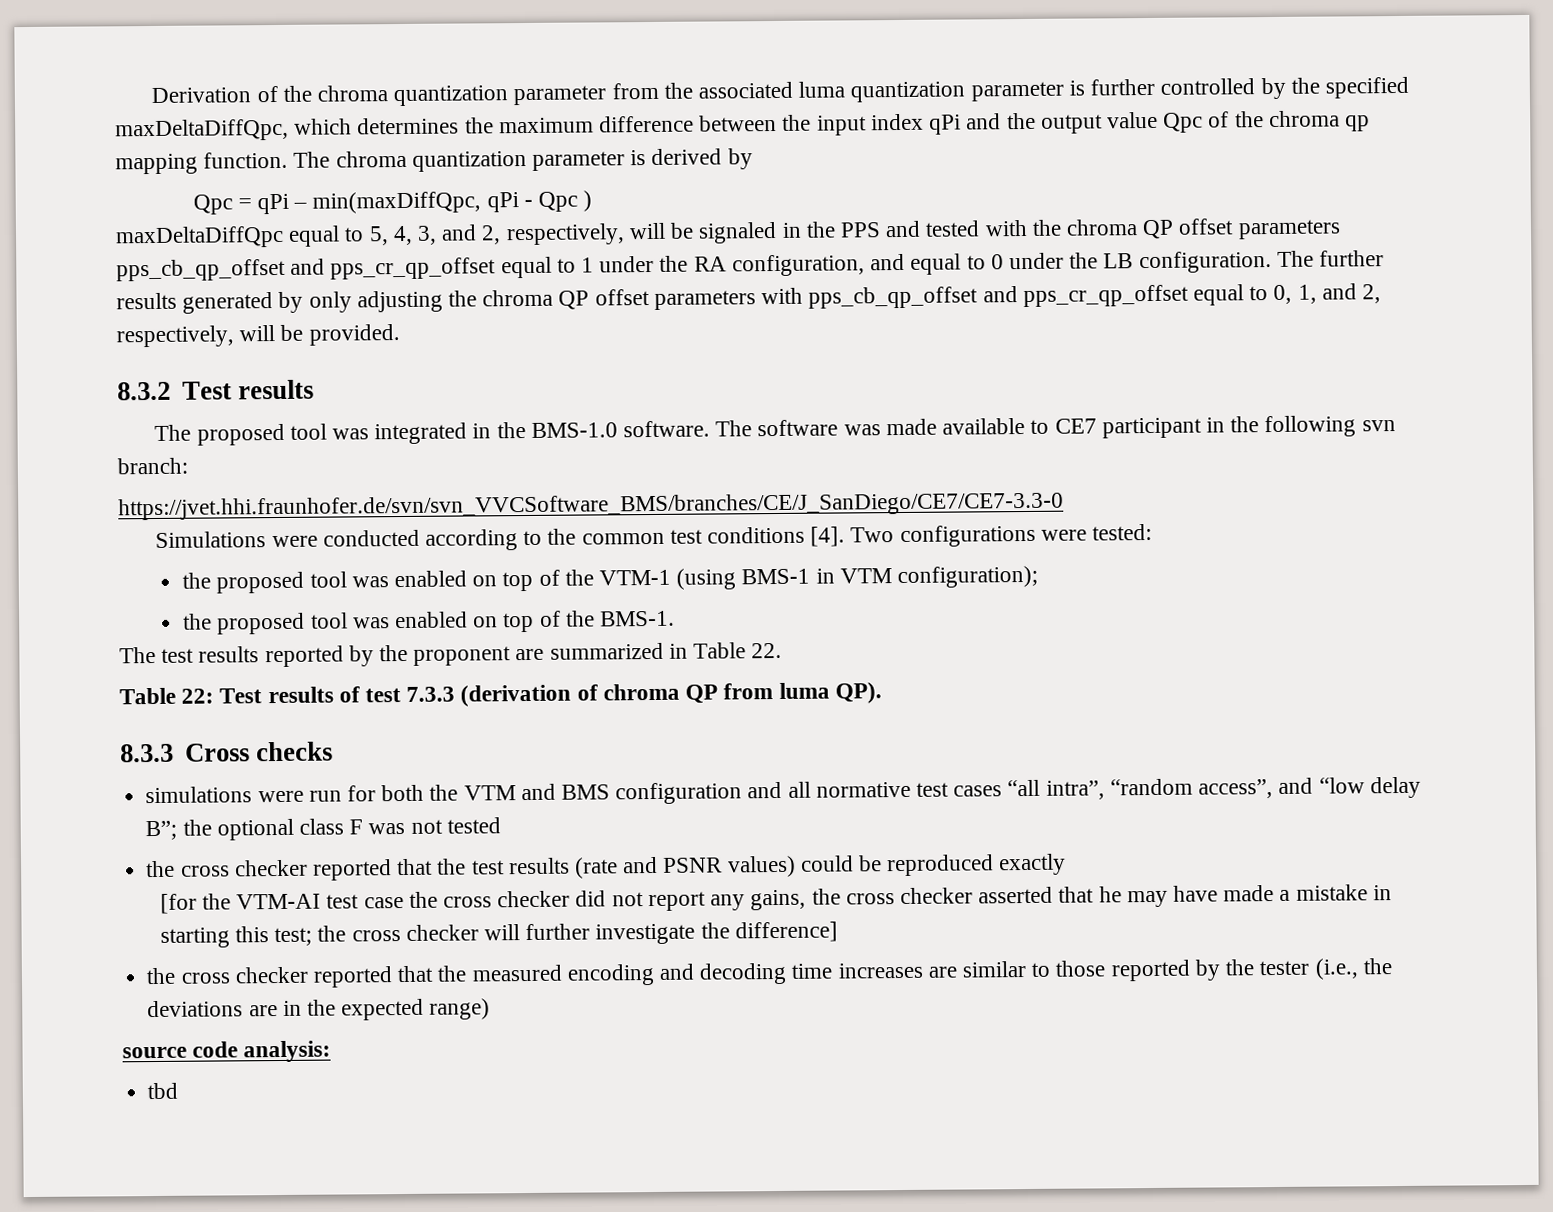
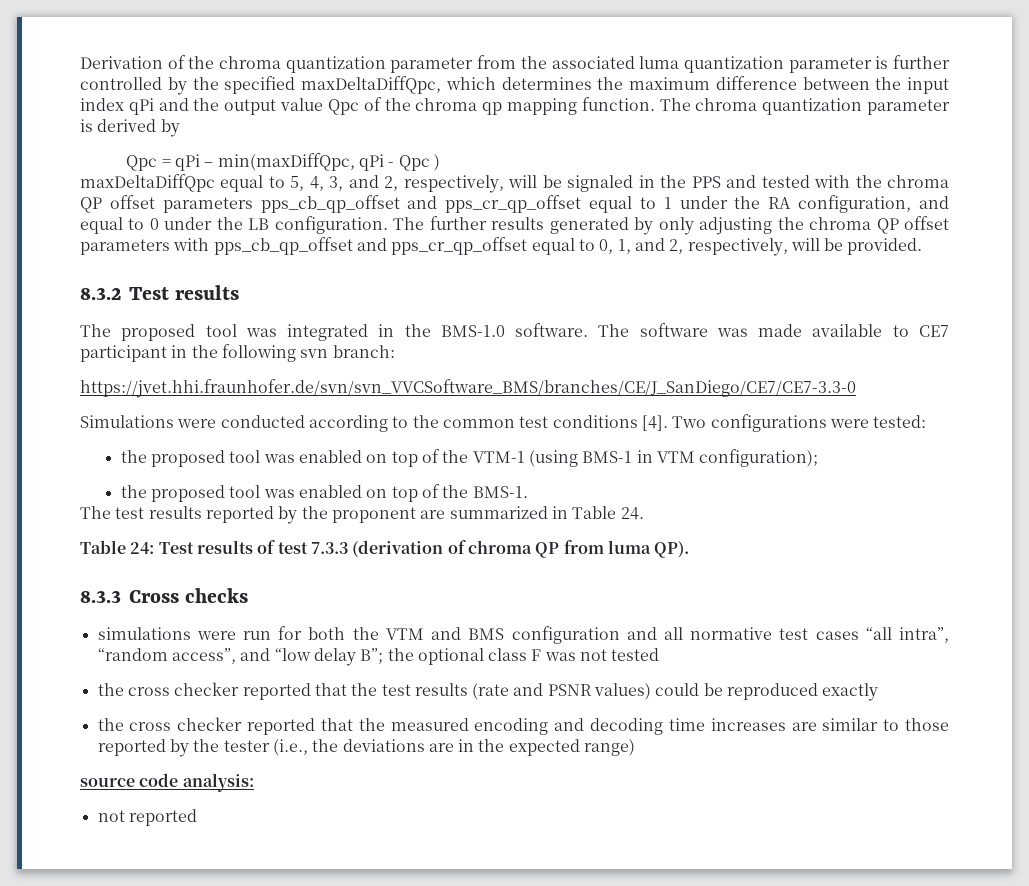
- The test results reported by the proponent are summarized in Table 22.
- Table 22: Test results of test 7.3.3 (derivation of chroma QP from luma QP).
+ The test results reported by the proponent are summarized in Table 24.
+ Table 24: Test results of test 7.3.3 (derivation of chroma QP from luma QP).
- [for the VTM-AI test case the cross checker did not report any gains, the cross checker asserted that he may have made a mistake in starting this test; the cross checker will further investigate the difference]
- tbd
+ not reported

